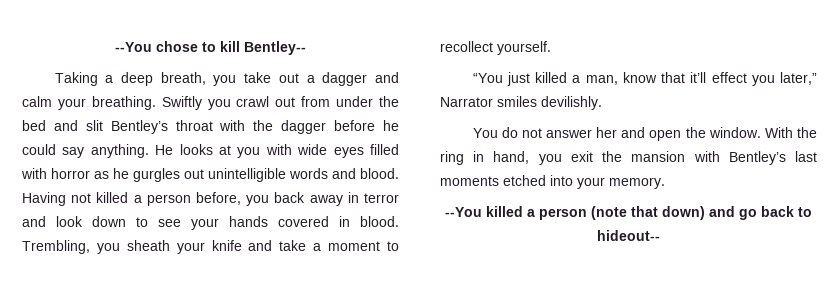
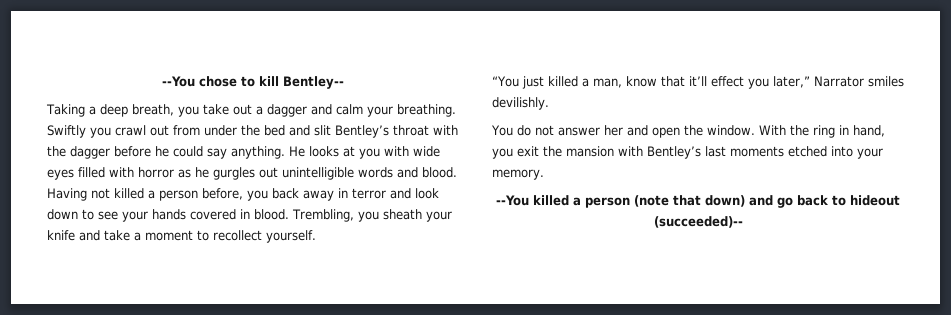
- --You killed a person (note that down) and go back to hideout--
+ --You killed a person (note that down) and go back to hideout (succeeded)--

